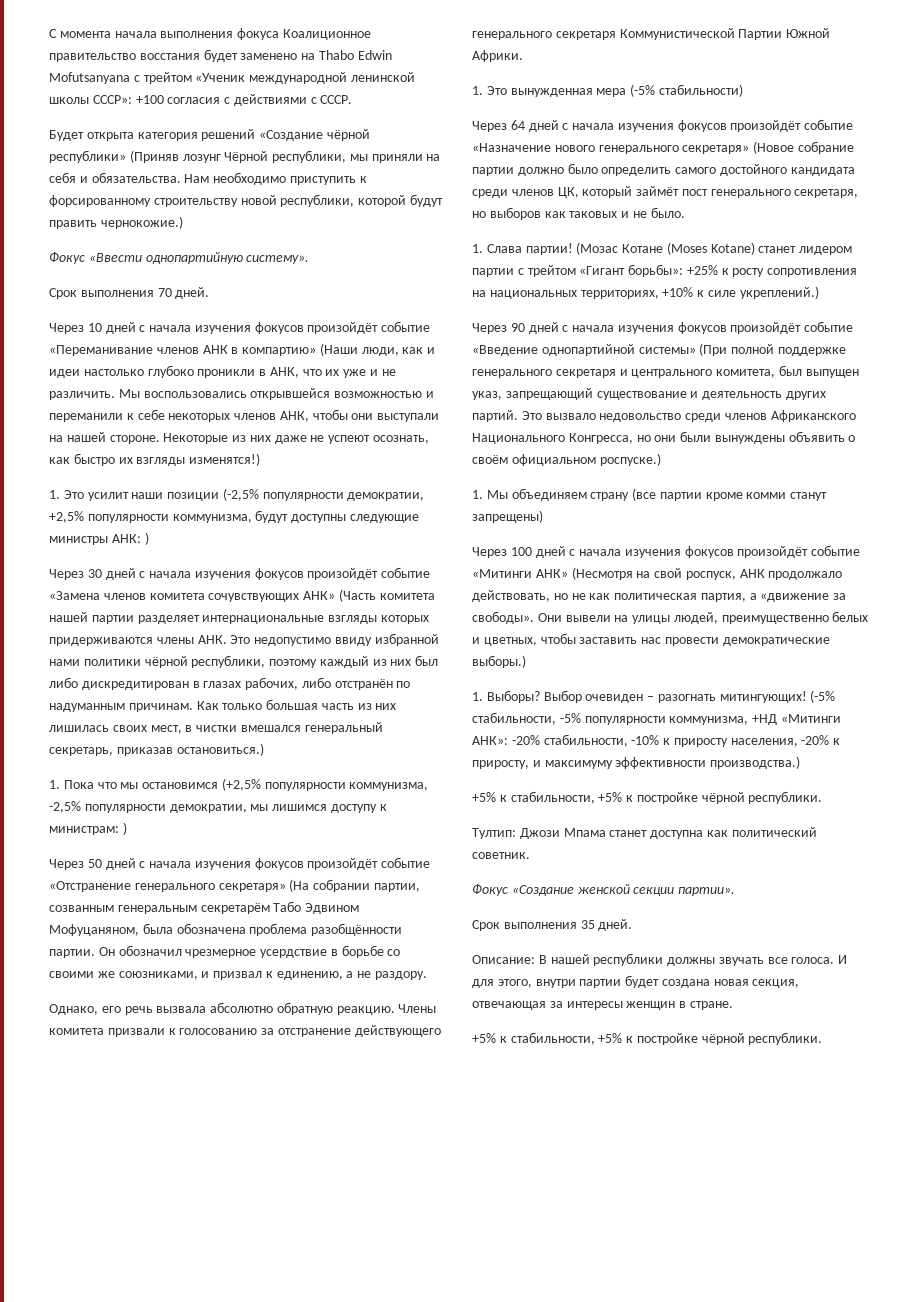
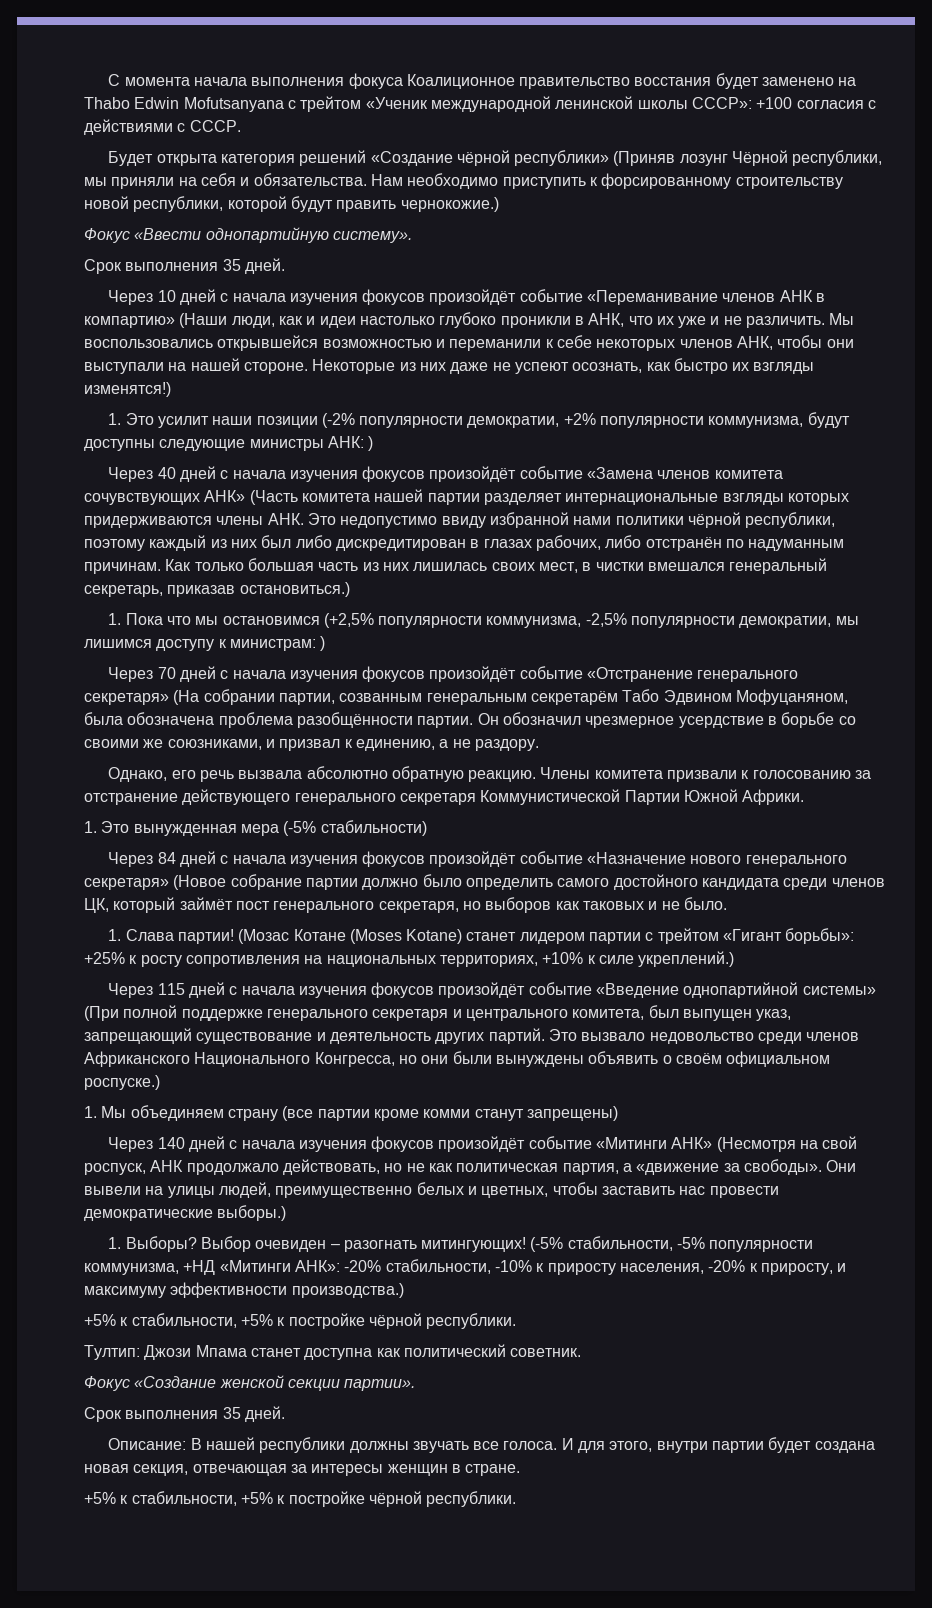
  Фокус «Ввести однопартийную систему».
- Срок выполнения 70 дней.
+ Срок выполнения 35 дней.
- 1. Это усилит наши позиции (-2,5% популярности демократии, +2,5% популярности коммунизма, будут доступны следующие министры АНК: )
+ 1. Это усилит наши позиции (-2% популярности демократии, +2% популярности коммунизма, будут доступны следующие министры АНК: )
- Через 30 дней с начала изучения фокусов произойдёт событие «Замена членов комитета сочувствующих АНК» (Часть комитета нашей партии разделяет интернациональные взгляды которых придерживаются члены АНК. Это недопустимо ввиду избранной нами политики чёрной республики, поэтому каждый из них был либо дискредитирован в глазах рабочих, либо отстранён по надуманным причинам.
+ Через 40 дней с начала изучения фокусов произойдёт событие «Замена членов комитета сочувствующих АНК» (Часть комитета нашей партии разделяет интернациональные взгляды которых придерживаются члены АНК. Это недопустимо ввиду избранной нами политики чёрной республики, поэтому каждый из них был либо дискредитирован в глазах рабочих, либо отстранён по надуманным причинам.
- Через 50 дней с начала изучения фокусов произойдёт событие «Отстранение генерального секретаря» (На собрании партии, созванным генеральным секретарём Табо Эдвином Мофуцаняном, была обозначена проблема разобщённости партии.
+ Через 70 дней с начала изучения фокусов произойдёт событие «Отстранение генерального секретаря» (На собрании партии, созванным генеральным секретарём Табо Эдвином Мофуцаняном, была обозначена проблема разобщённости партии.
- Через 64 дней с начала изучения фокусов произойдёт событие «Назначение нового генерального секретаря» (Новое собрание партии должно было определить самого достойного кандидата среди членов ЦК, который займёт пост генерального секретаря, но выборов как таковых и не было.
+ Через 84 дней с начала изучения фокусов произойдёт событие «Назначение нового генерального секретаря» (Новое собрание партии должно было определить самого достойного кандидата среди членов ЦК, который займёт пост генерального секретаря, но выборов как таковых и не было.
- Через 90 дней с начала изучения фокусов произойдёт событие «Введение однопартийной системы» (При полной поддержке генерального секретаря и центрального комитета, был выпущен указ, запрещающий существование и деятельность других партий.
+ Через 115 дней с начала изучения фокусов произойдёт событие «Введение однопартийной системы» (При полной поддержке генерального секретаря и центрального комитета, был выпущен указ, запрещающий существование и деятельность других партий.
- Через 100 дней с начала изучения фокусов произойдёт событие «Митинги АНК» (Несмотря на свой роспуск, АНК продолжало действовать, но не как политическая партия, а «движение за свободы».
+ Через 140 дней с начала изучения фокусов произойдёт событие «Митинги АНК» (Несмотря на свой роспуск, АНК продолжало действовать, но не как политическая партия, а «движение за свободы».

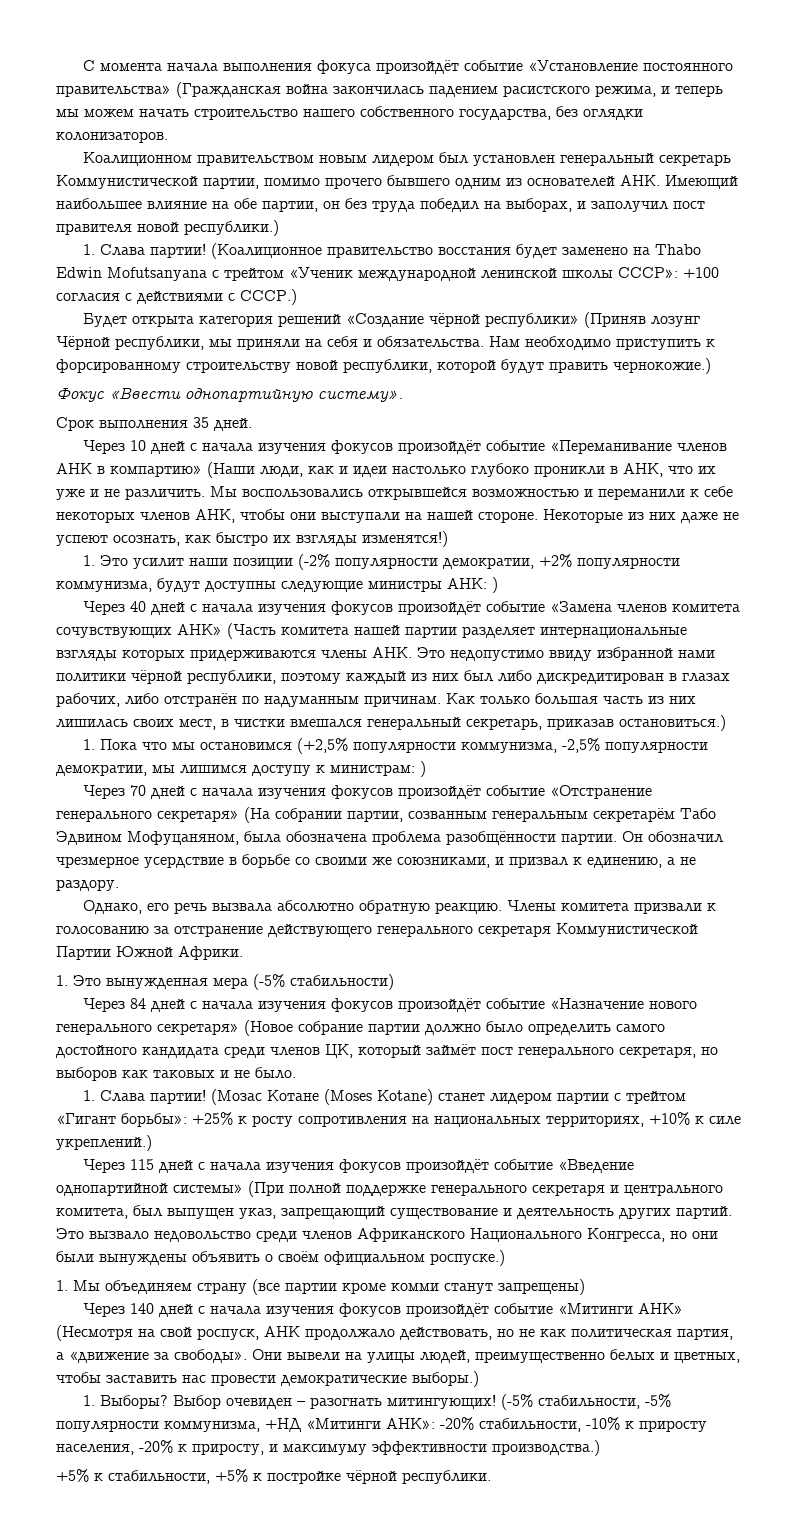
- С момента начала выполнения фокуса Коалиционное правительство восстания будет заменено на Thabo Edwin Mofutsanyana с трейтом «Ученик международной ленинской школы СССР»: +100 согласия с действиями с СССР.
+ С момента начала выполнения фокуса произойдёт событие «Установление постоянного правительства» (Гражданская война закончилась падением расистского режима, и теперь мы можем начать строительство нашего собственного государства, без оглядки колонизаторов.
+ Коалиционном правительством новым лидером был установлен генеральный секретарь Коммунистической партии, помимо прочего бывшего одним из основателей АНК. Имеющий наибольшее влияние на обе партии, он без труда победил на выборах, и заполучил пост правителя новой республики.)
+ 1. Слава партии! (Коалиционное правительство восстания будет заменено на Thabo Edwin Mofutsanyana с трейтом «Ученик международной ленинской школы СССР»: +100 согласия с действиями с СССР.)
- Тултип: Джози Мпама станет доступна как политический советник.
- Фокус «Создание женской секции партии».
- Срок выполнения 35 дней.
- Описание: В нашей республики должны звучать все голоса. И для этого, внутри партии будет создана новая секция, отвечающая за интересы женщин в стране.
- +5% к стабильности, +5% к постройке чёрной республики.

